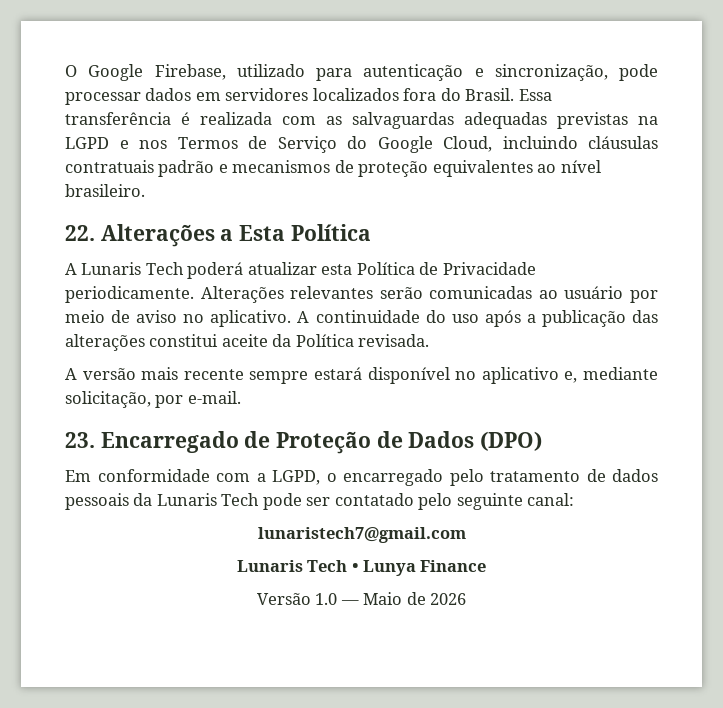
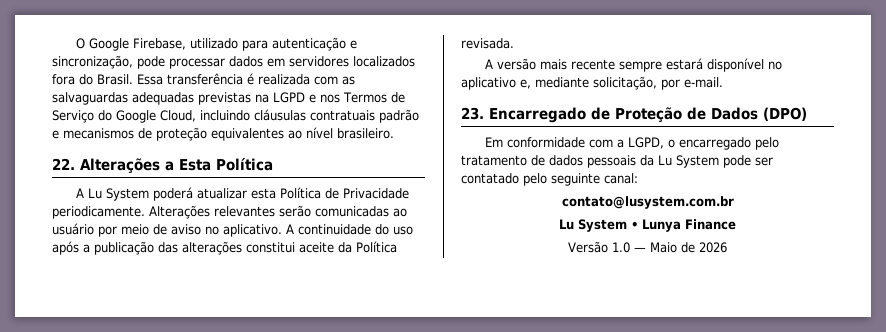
- A Lunaris Tech poderá atualizar esta Política de Privacidade periodicamente.
+ A Lu System poderá atualizar esta Política de Privacidade periodicamente.
- Em conformidade com a LGPD, o encarregado pelo tratamento de dados pessoais da Lunaris Tech pode ser contatado pelo seguinte canal:
+ Em conformidade com a LGPD, o encarregado pelo tratamento de dados pessoais da Lu System pode ser contatado pelo seguinte canal:
- lunaristech7@gmail.com
- Lunaris Tech • Lunya Finance
+ contato@lusystem.com.br
+ Lu System • Lunya Finance

